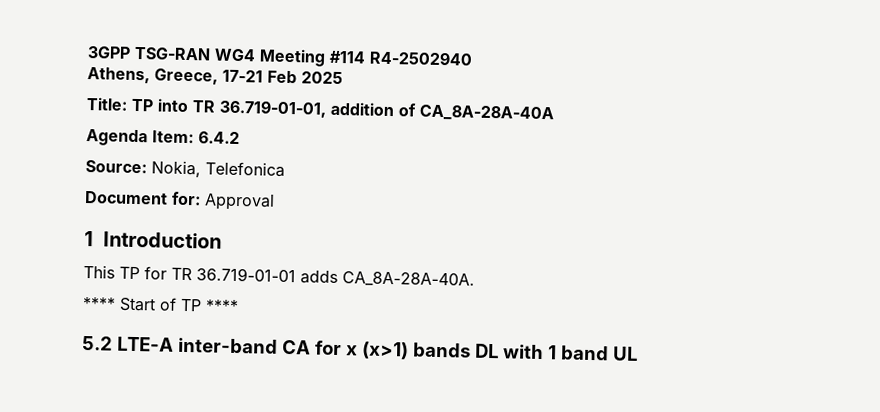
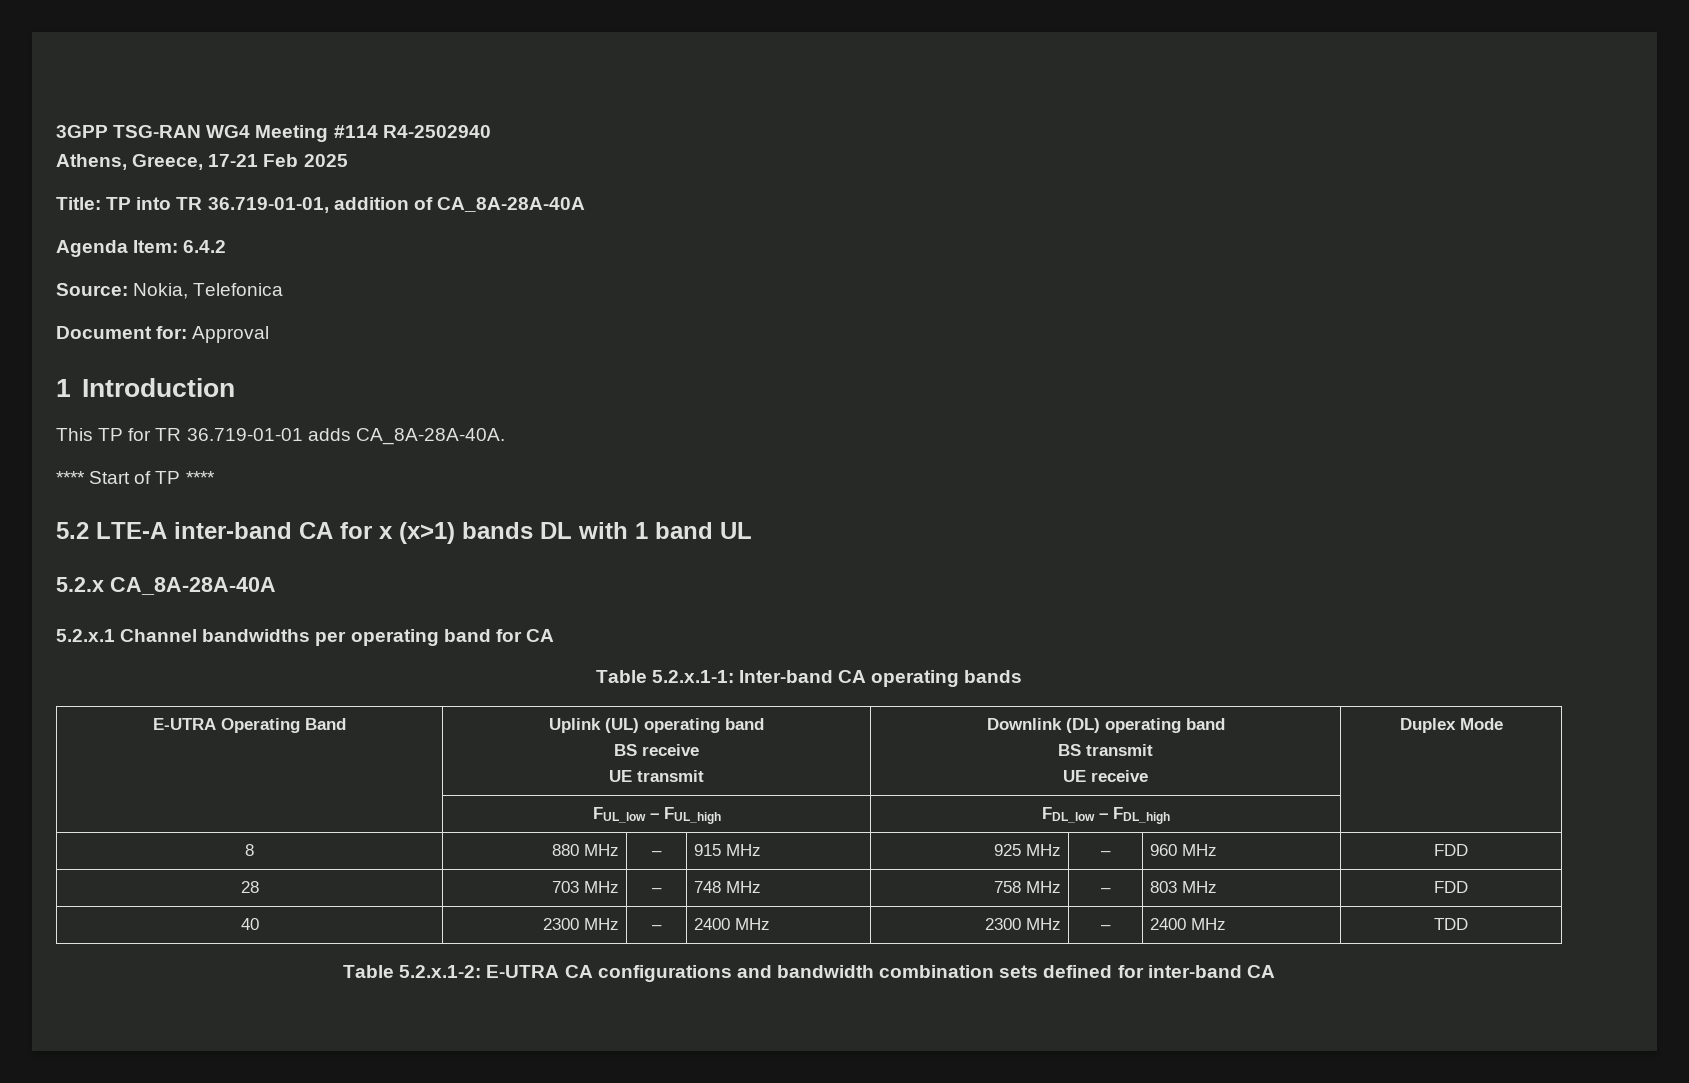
+ 5.2.x CA_8A-28A-40A
+ 5.2.x.1 Channel bandwidths per operating band for CA
+ Table 5.2.x.1-1: Inter-band CA operating bands
+ E-UTRA Operating Band | Uplink (UL) operating band
+ BS receive
+ UE transmit | Downlink (DL) operating band
+ BS transmit
+ UE receive | Duplex Mode
+ | FUL_low – FUL_high | FDL_low – FDL_high |
+ 8 | 880 MHz | – | 915 MHz | 925 MHz | – | 960 MHz | FDD
+ 28 | 703 MHz | – | 748 MHz | 758 MHz | – | 803 MHz | FDD
+ 40 | 2300 MHz | – | 2400 MHz | 2300 MHz | – | 2400 MHz | TDD
+ Table 5.2.x.1-2: E-UTRA CA configurations and bandwidth combination sets defined for inter-band CA

